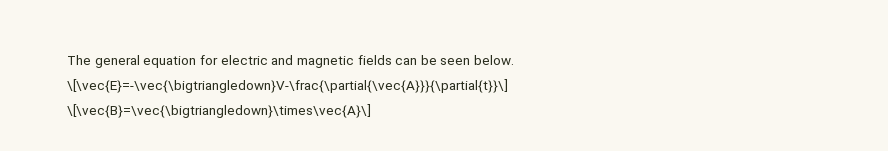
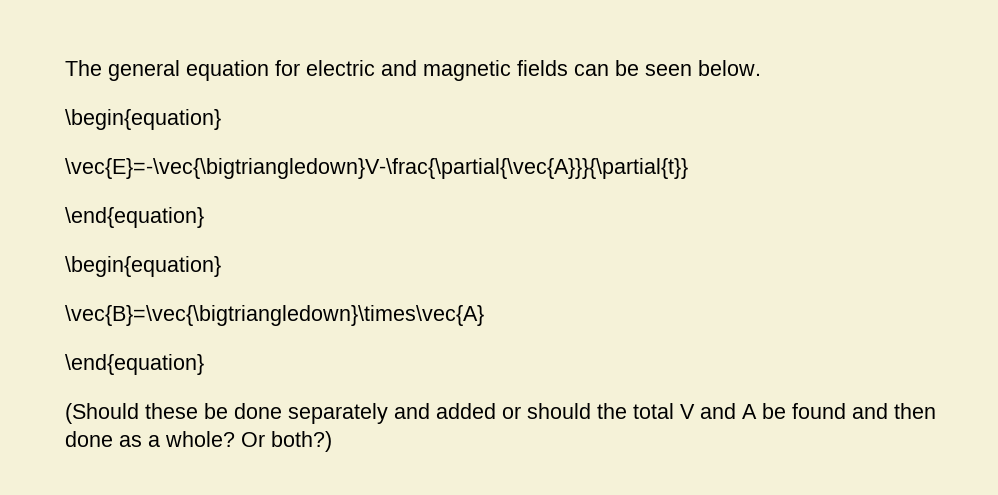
  The general equation for electric and magnetic fields can be seen below.
- \[\vec{E}=-\vec{\bigtriangledown}V-\frac{\partial{\vec{A}}}{\partial{t}}\]
- \[\vec{B}=\vec{\bigtriangledown}\times\vec{A}\]
+ \begin{equation}
+ \vec{E}=-\vec{\bigtriangledown}V-\frac{\partial{\vec{A}}}{\partial{t}}
+ \end{equation}
+ \begin{equation}
+ \vec{B}=\vec{\bigtriangledown}\times\vec{A}
+ \end{equation}
+ (Should these be done separately and added or should the total V and A be found and then done as a whole? Or both?)

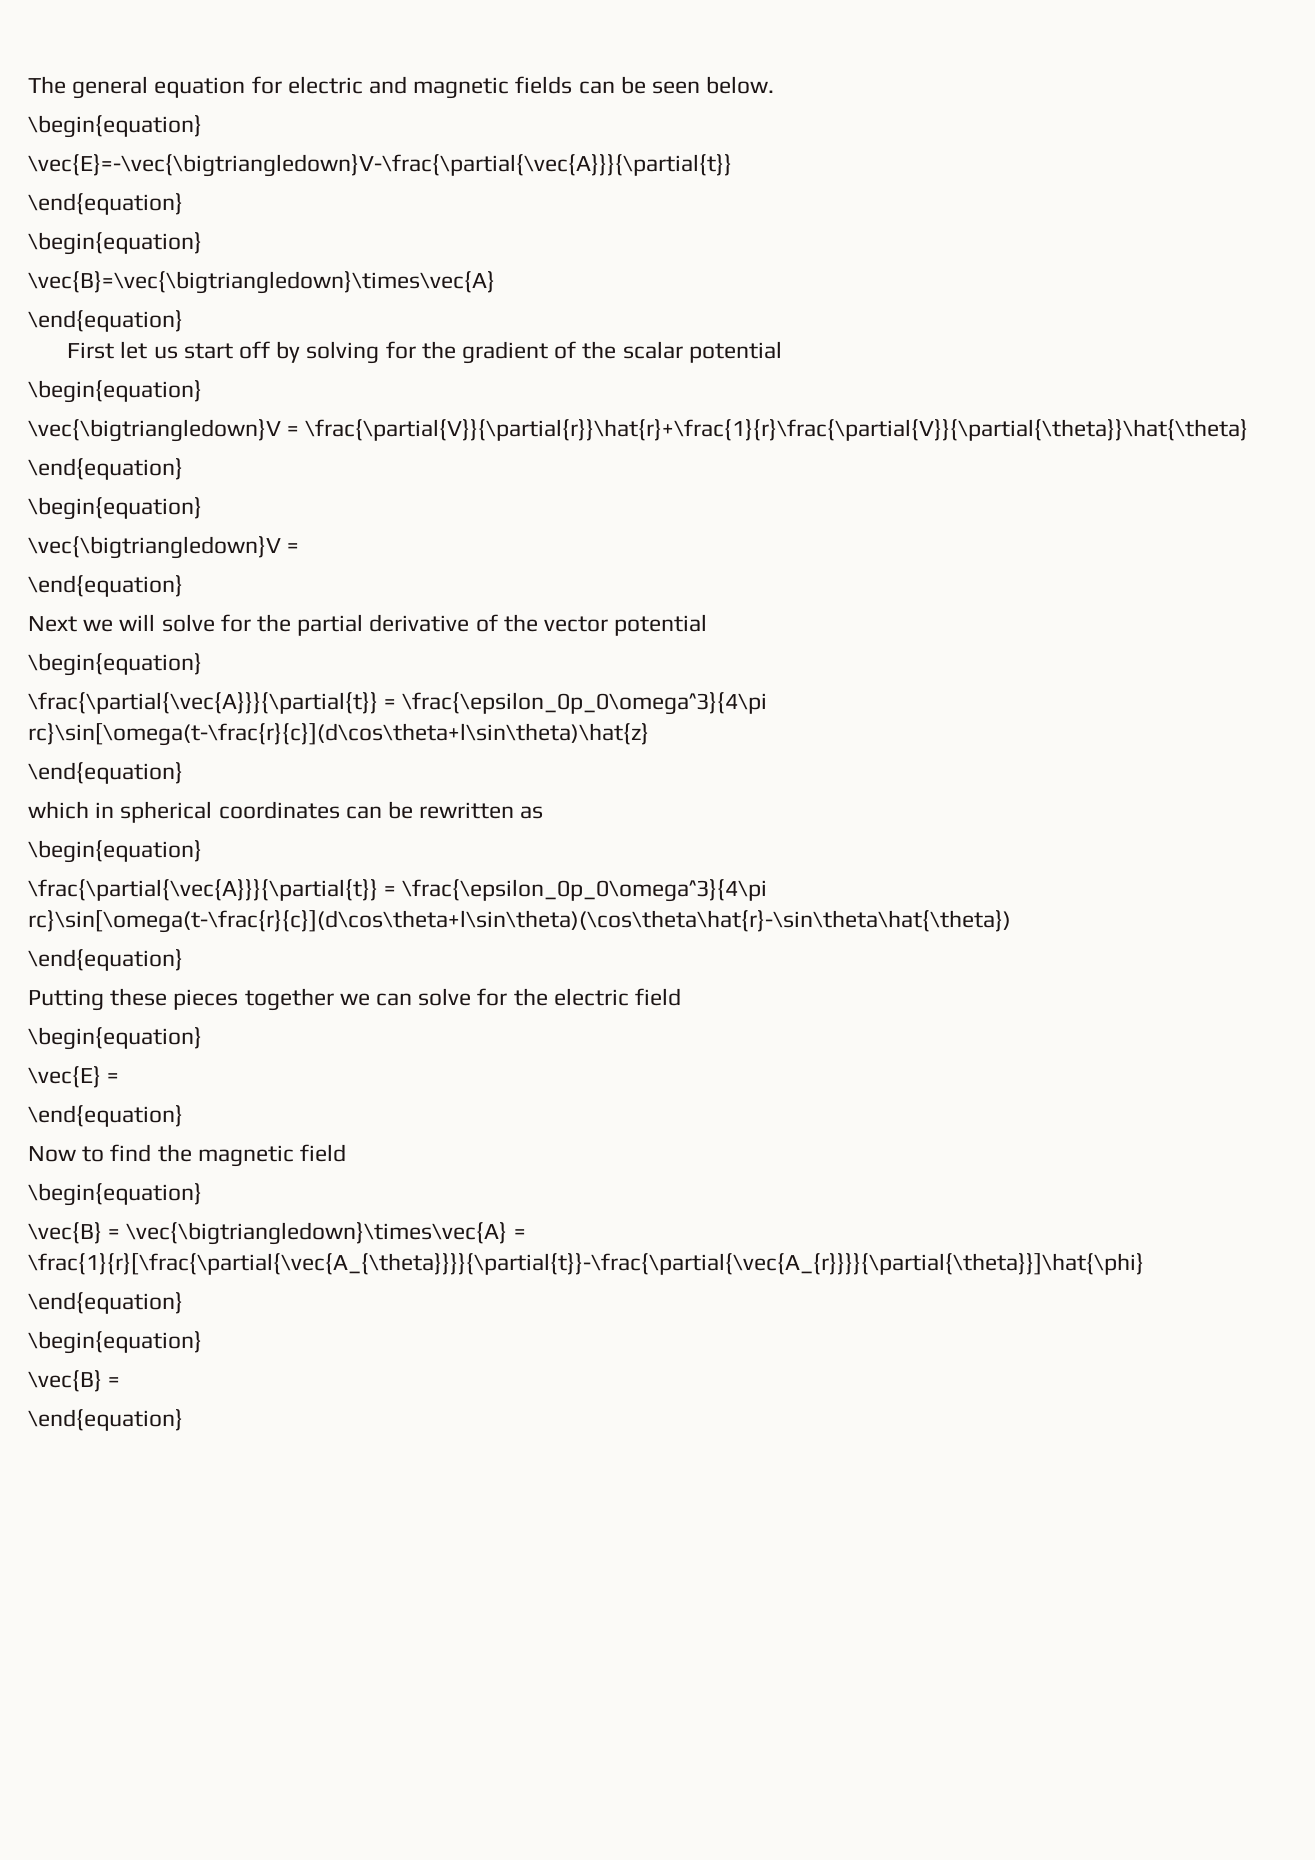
- (Should these be done separately and added or should the total V and A be found and then done as a whole? Or both?)
+ First let us start off by solving for the gradient of the scalar potential
+ \begin{equation}
+ \vec{\bigtriangledown}V = \frac{\partial{V}}{\partial{r}}\hat{r}+\frac{1}{r}\frac{\partial{V}}{\partial{\theta}}\hat{\theta}
+ \end{equation}
+ \begin{equation}
+ \vec{\bigtriangledown}V =
+ \end{equation}
+ Next we will solve for the partial derivative of the vector potential
+ \begin{equation}
+ \frac{\partial{\vec{A}}}{\partial{t}} = \frac{\epsilon_0p_0\omega^3}{4\pi rc}\sin[\omega(t-\frac{r}{c}](d\cos\theta+l\sin\theta)\hat{z}
+ \end{equation}
+ which in spherical coordinates can be rewritten as
+ \begin{equation}
+ \frac{\partial{\vec{A}}}{\partial{t}} = \frac{\epsilon_0p_0\omega^3}{4\pi rc}\sin[\omega(t-\frac{r}{c}](d\cos\theta+l\sin\theta)(\cos\theta\hat{r}-\sin\theta\hat{\theta})
+ \end{equation}
+ Putting these pieces together we can solve for the electric field
+ \begin{equation}
+ \vec{E} =
+ \end{equation}
+ Now to find the magnetic field
+ \begin{equation}
+ \vec{B} = \vec{\bigtriangledown}\times\vec{A} = \frac{1}{r}[\frac{\partial{\vec{A_{\theta}}}}{\partial{t}}-\frac{\partial{\vec{A_{r}}}}{\partial{\theta}}]\hat{\phi}
+ \end{equation}
+ \begin{equation}
+ \vec{B} =
+ \end{equation}

